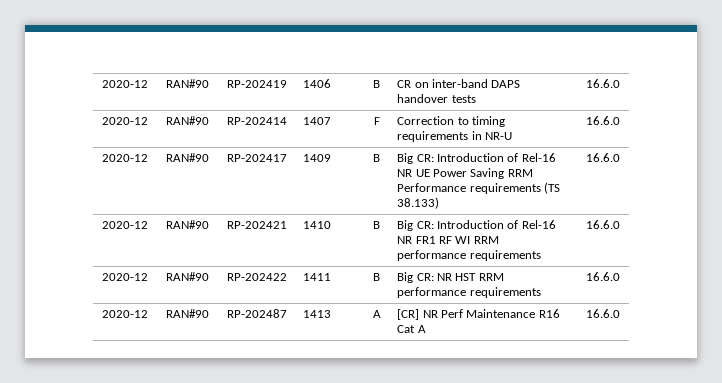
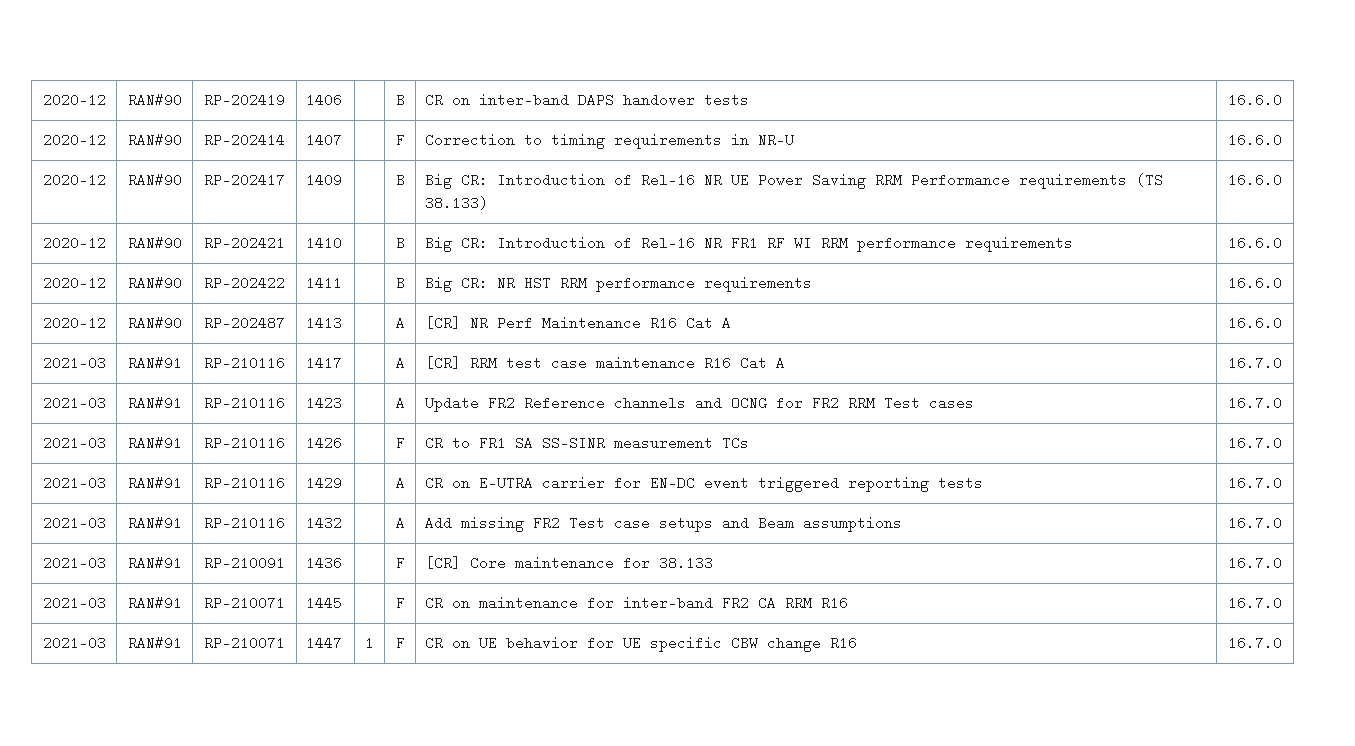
+ 2021-03 | RAN#91 | RP-210116 | 1417 | | A | [CR] RRM test case maintenance R16 Cat A | 16.7.0
+ 2021-03 | RAN#91 | RP-210116 | 1423 | | A | Update FR2 Reference channels and OCNG for FR2 RRM Test cases | 16.7.0
+ 2021-03 | RAN#91 | RP-210116 | 1426 | | F | CR to FR1 SA SS-SINR measurement TCs | 16.7.0
+ 2021-03 | RAN#91 | RP-210116 | 1429 | | A | CR on E-UTRA carrier for EN-DC event triggered reporting tests | 16.7.0
+ 2021-03 | RAN#91 | RP-210116 | 1432 | | A | Add missing FR2 Test case setups and Beam assumptions | 16.7.0
+ 2021-03 | RAN#91 | RP-210091 | 1436 | | F | [CR] Core maintenance for 38.133 | 16.7.0
+ 2021-03 | RAN#91 | RP-210071 | 1445 | | F | CR on maintenance for inter-band FR2 CA RRM R16 | 16.7.0
+ 2021-03 | RAN#91 | RP-210071 | 1447 | 1 | F | CR on UE behavior for UE specific CBW change R16 | 16.7.0

